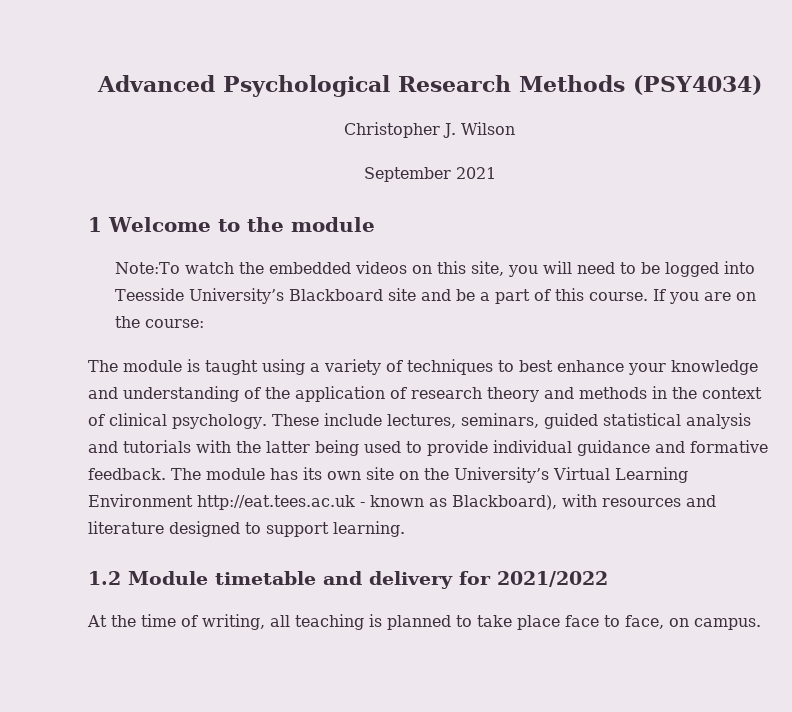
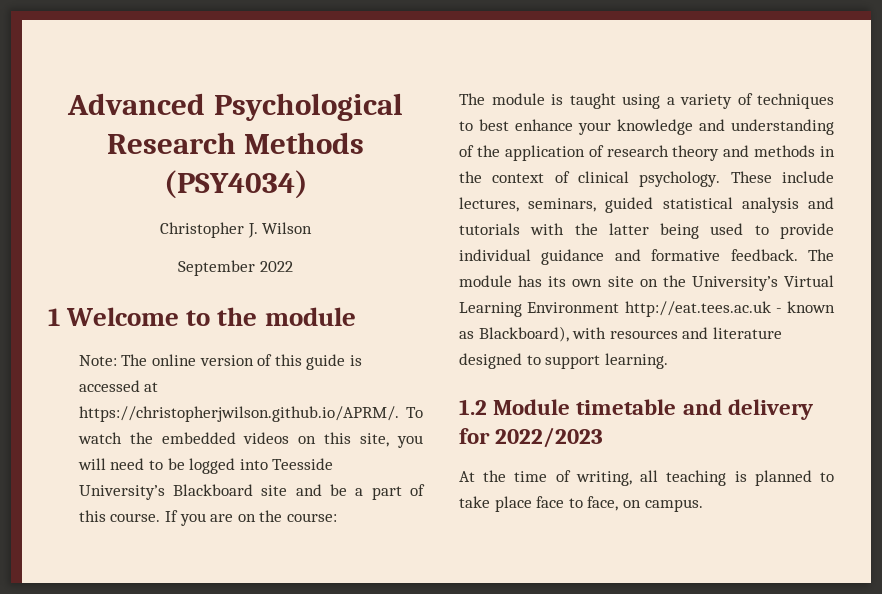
- September 2021
+ September 2022
- Note:To watch the embedded videos on this site, you will need to be logged into Teesside University’s Blackboard site and be a part of this course.
+ Note: The online version of this guide is accessed at https://christopherjwilson.github.io/APRM/. To watch the embedded videos on this site, you will need to be logged into Teesside University’s Blackboard site and be a part of this course.
- 1.2 Module timetable and delivery for 2021/2022
+ 1.2 Module timetable and delivery for 2022/2023

